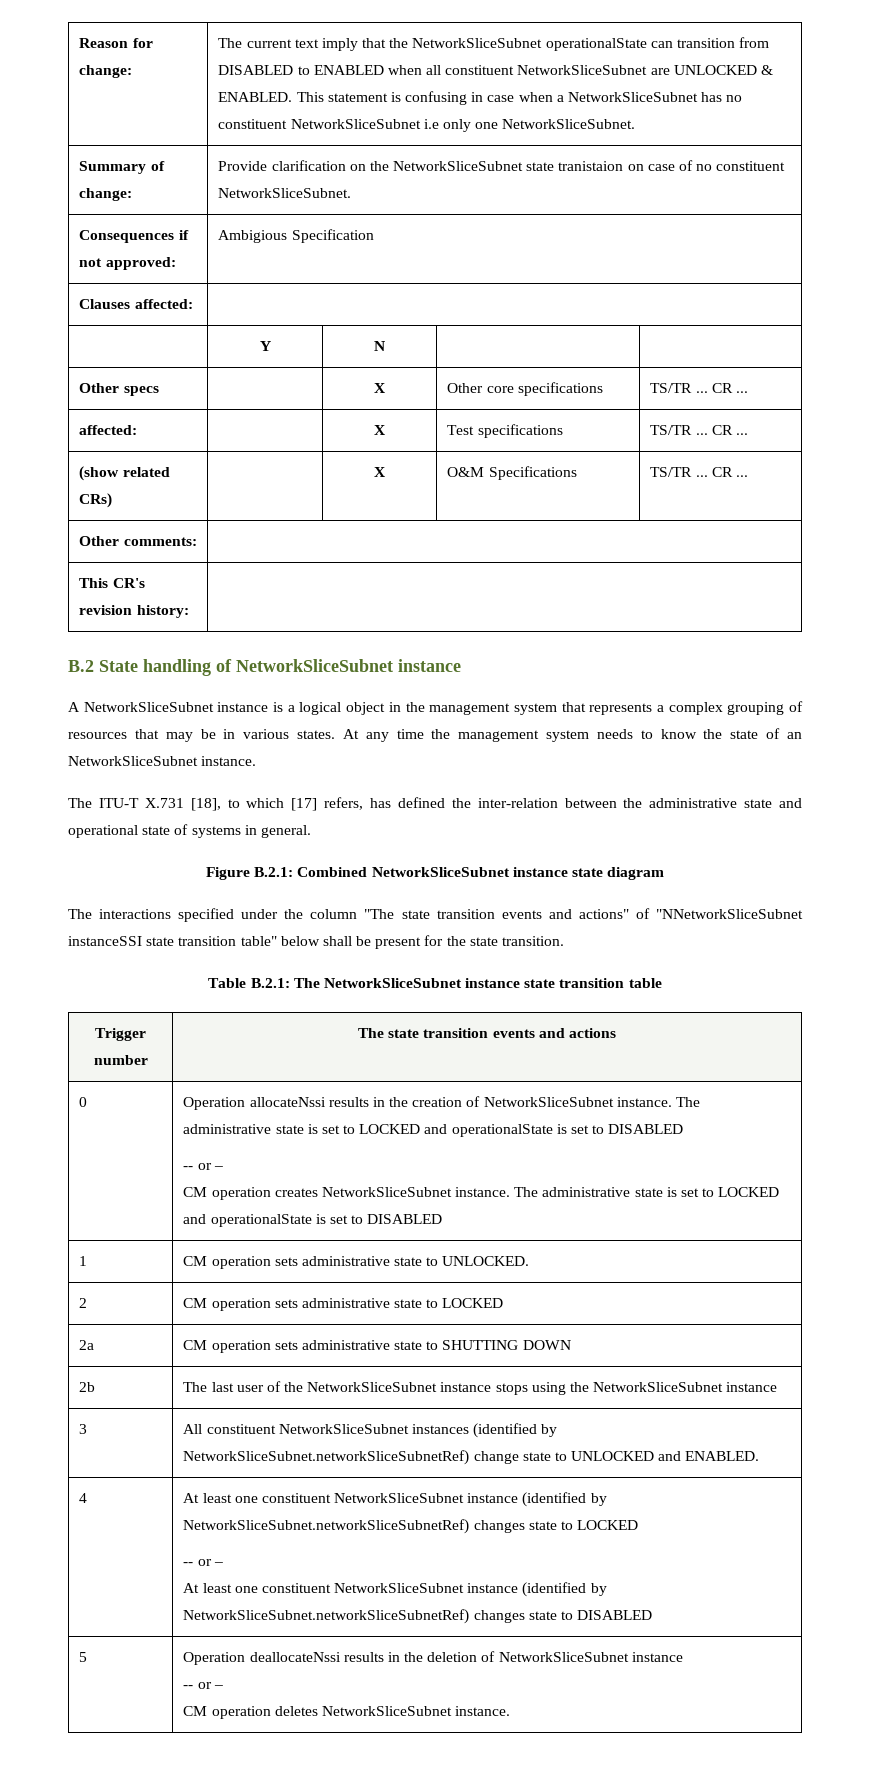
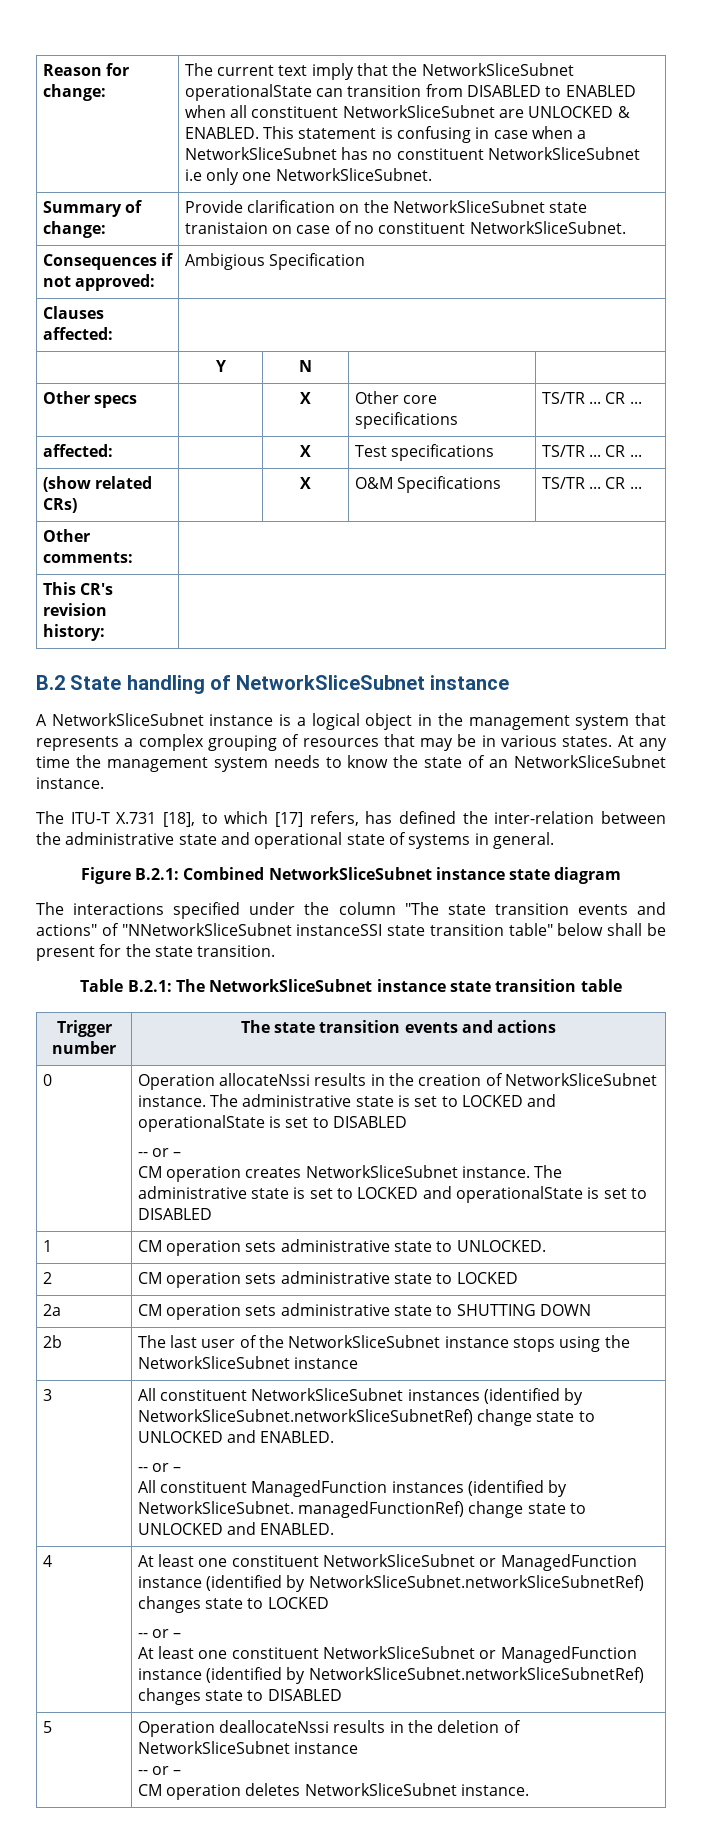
  3 | All constituent NetworkSliceSubnet instances (identified by NetworkSliceSubnet.networkSliceSubnetRef) change state to UNLOCKED and ENABLED.
+ -- or –
+ All constituent ManagedFunction instances (identified by NetworkSliceSubnet. managedFunctionRef) change state to UNLOCKED and ENABLED.
- 4 | At least one constituent NetworkSliceSubnet instance (identified by NetworkSliceSubnet.networkSliceSubnetRef) changes state to LOCKED
+ 4 | At least one constituent NetworkSliceSubnet or ManagedFunction instance (identified by NetworkSliceSubnet.networkSliceSubnetRef) changes state to LOCKED
  -- or –
- At least one constituent NetworkSliceSubnet instance (identified by NetworkSliceSubnet.networkSliceSubnetRef) changes state to DISABLED
+ At least one constituent NetworkSliceSubnet or ManagedFunction instance (identified by NetworkSliceSubnet.networkSliceSubnetRef) changes state to DISABLED

